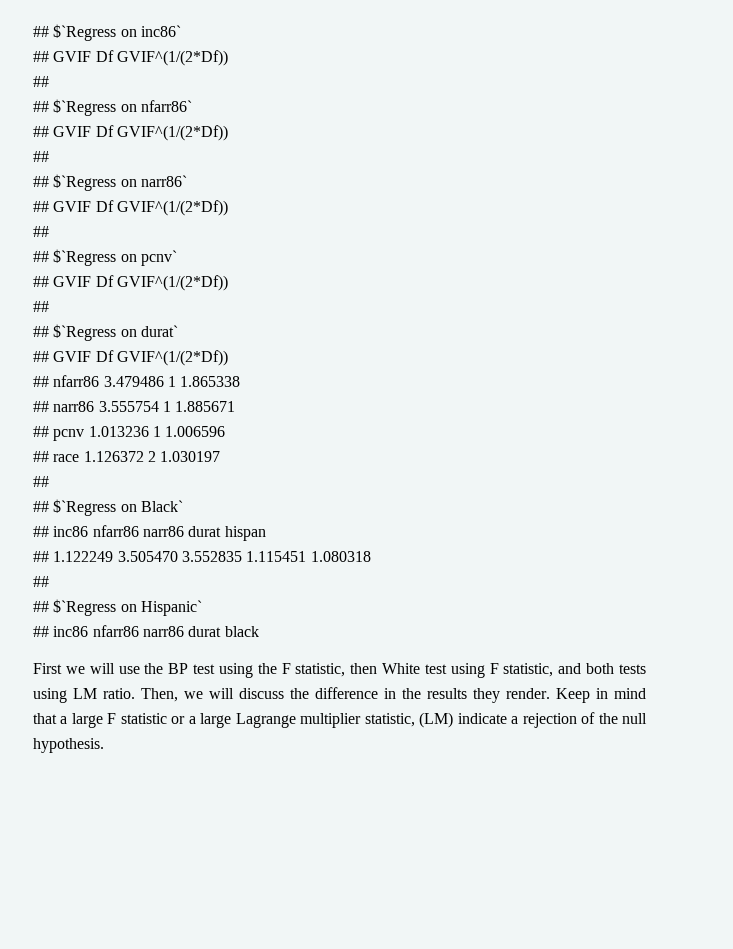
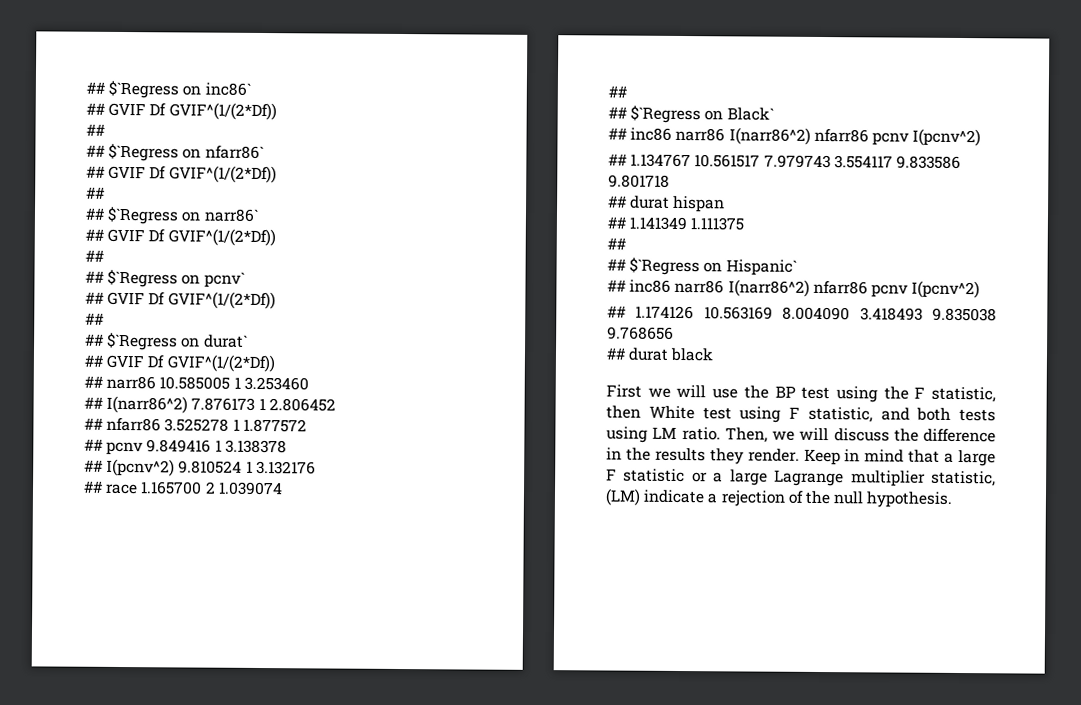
- ## nfarr86 3.479486 1 1.865338
- ## narr86 3.555754 1 1.885671
- ## pcnv 1.013236 1 1.006596
+ ## narr86 10.585005 1 3.253460
+ ## I(narr86^2) 7.876173 1 2.806452
+ ## nfarr86 3.525278 1 1.877572
+ ## pcnv 9.849416 1 3.138378
+ ## I(pcnv^2) 9.810524 1 3.132176
- ## race 1.126372 2 1.030197
+ ## race 1.165700 2 1.039074
  ## $`Regress on Black`
- ## inc86 nfarr86 narr86 durat hispan
- ## 1.122249 3.505470 3.552835 1.115451 1.080318
+ ## inc86 narr86 I(narr86^2) nfarr86 pcnv I(pcnv^2)
+ ## 1.134767 10.561517 7.979743 3.554117 9.833586 9.801718
+ ## durat hispan
+ ## 1.141349 1.111375
  ## $`Regress on Hispanic`
- ## inc86 nfarr86 narr86 durat black
+ ## inc86 narr86 I(narr86^2) nfarr86 pcnv I(pcnv^2)
+ ## 1.174126 10.563169 8.004090 3.418493 9.835038 9.768656
+ ## durat black

